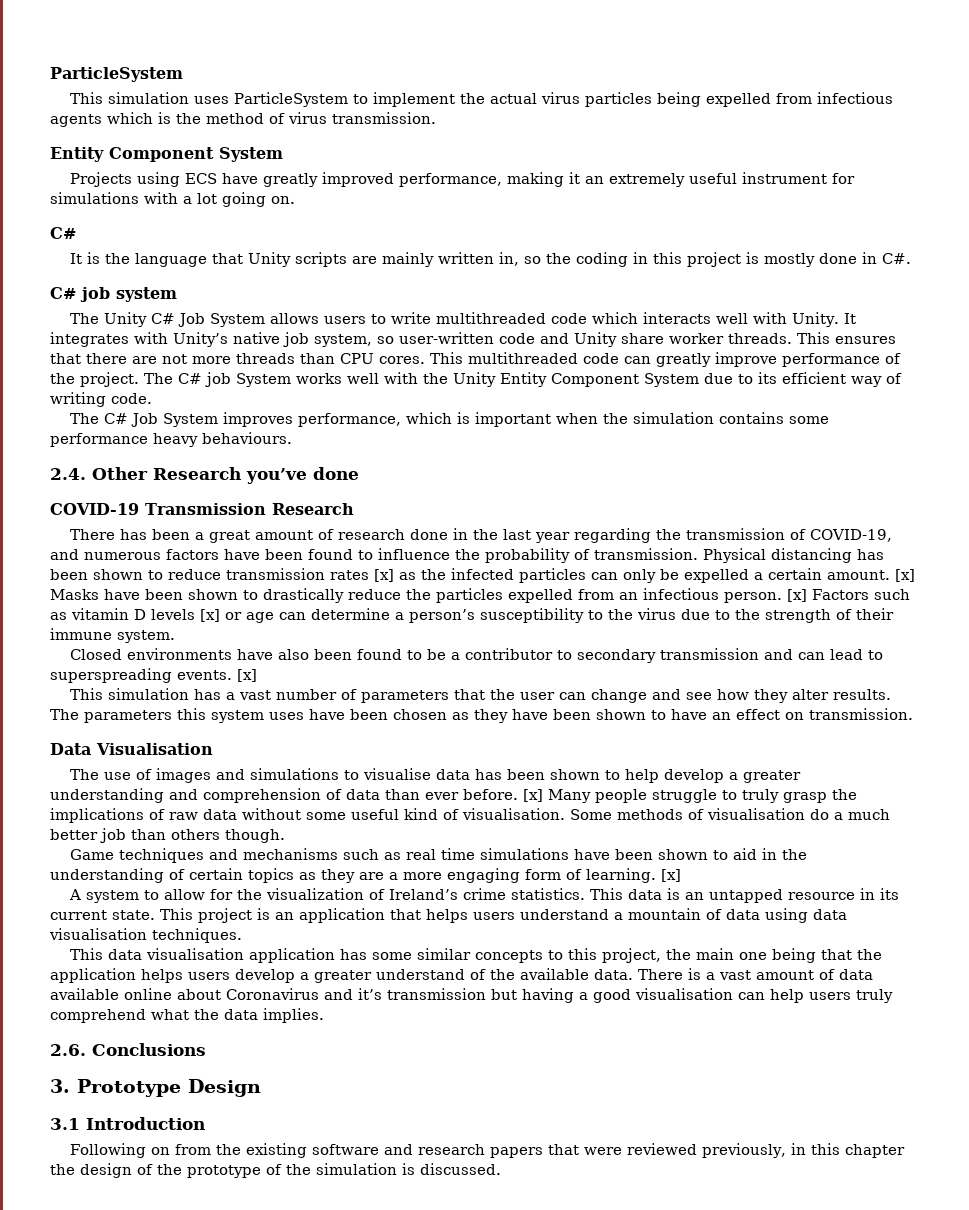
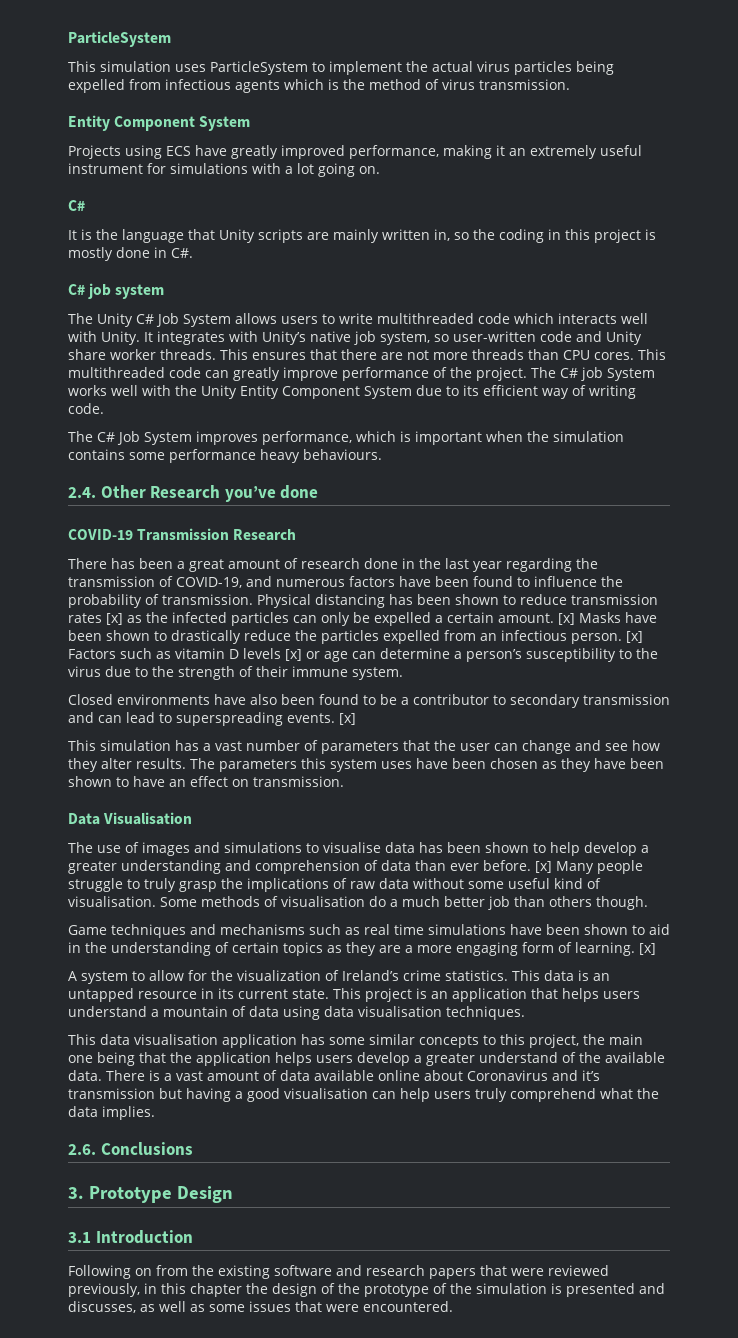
- Following on from the existing software and research papers that were reviewed previously, in this chapter the design of the prototype of the simulation is discussed.
+ Following on from the existing software and research papers that were reviewed previously, in this chapter the design of the prototype of the simulation is presented and discusses, as well as some issues that were encountered.

